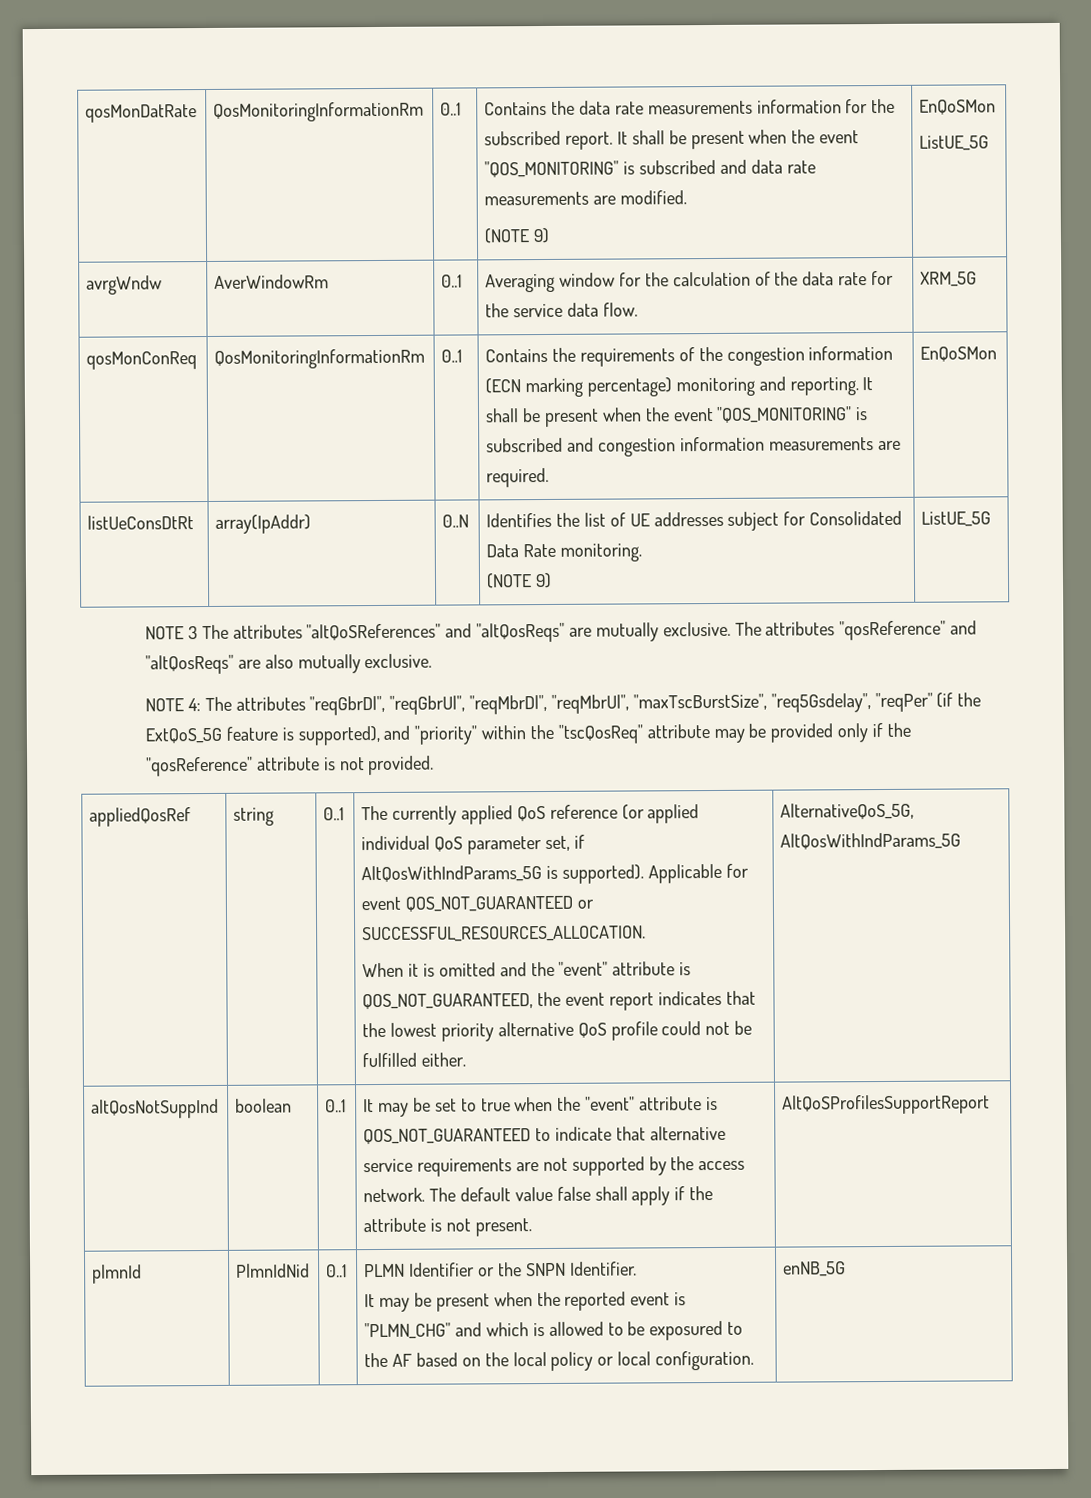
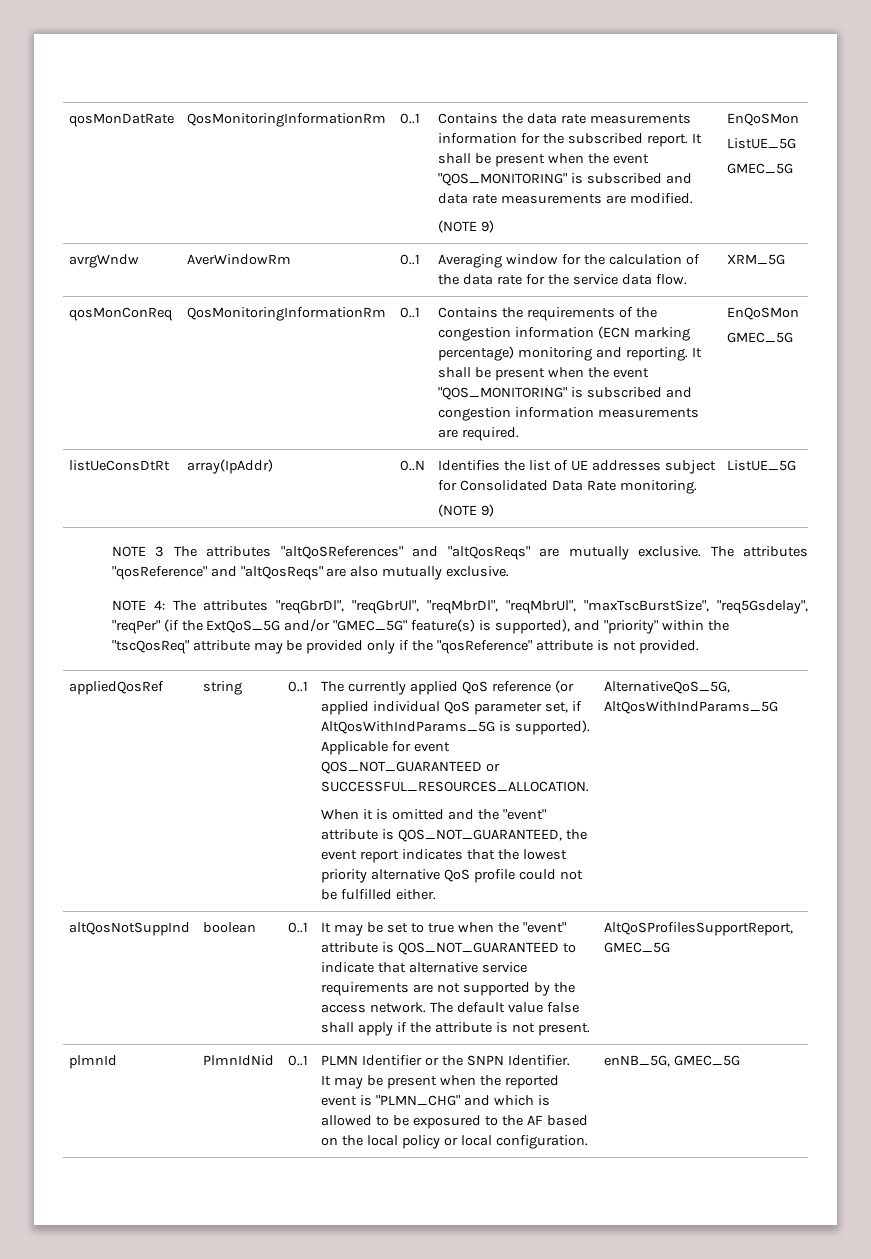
  qosMonDatRate | QosMonitoringInformationRm | 0..1 | Contains the data rate measurements information for the subscribed report. It shall be present when the event "QOS_MONITORING" is subscribed and data rate measurements are modified.
  (NOTE 9) | EnQoSMon
  ListUE_5G
+ GMEC_5G
  qosMonConReq | QosMonitoringInformationRm | 0..1 | Contains the requirements of the congestion information (ECN marking percentage) monitoring and reporting. It shall be present when the event "QOS_MONITORING" is subscribed and congestion information measurements are required. | EnQoSMon
+ GMEC_5G
- NOTE 4: The attributes "reqGbrDl", "reqGbrUl", "reqMbrDl", "reqMbrUl", "maxTscBurstSize", "req5Gsdelay", "reqPer" (if the ExtQoS_5G feature is supported), and "priority" within the "tscQosReq" attribute may be provided only if the "qosReference" attribute is not provided.
+ NOTE 4: The attributes "reqGbrDl", "reqGbrUl", "reqMbrDl", "reqMbrUl", "maxTscBurstSize", "req5Gsdelay", "reqPer" (if the ExtQoS_5G and/or "GMEC_5G" feature(s) is supported), and "priority" within the "tscQosReq" attribute may be provided only if the "qosReference" attribute is not provided.
- AltQoSProfilesSupportReport
+ AltQoSProfilesSupportReport, GMEC_5G
  plmnId | PlmnIdNid | 0..1 | PLMN Identifier or the SNPN Identifier.
- It may be present when the reported event is "PLMN_CHG" and which is allowed to be exposured to the AF based on the local policy or local configuration. | enNB_5G
+ It may be present when the reported event is "PLMN_CHG" and which is allowed to be exposured to the AF based on the local policy or local configuration. | enNB_5G, GMEC_5G

